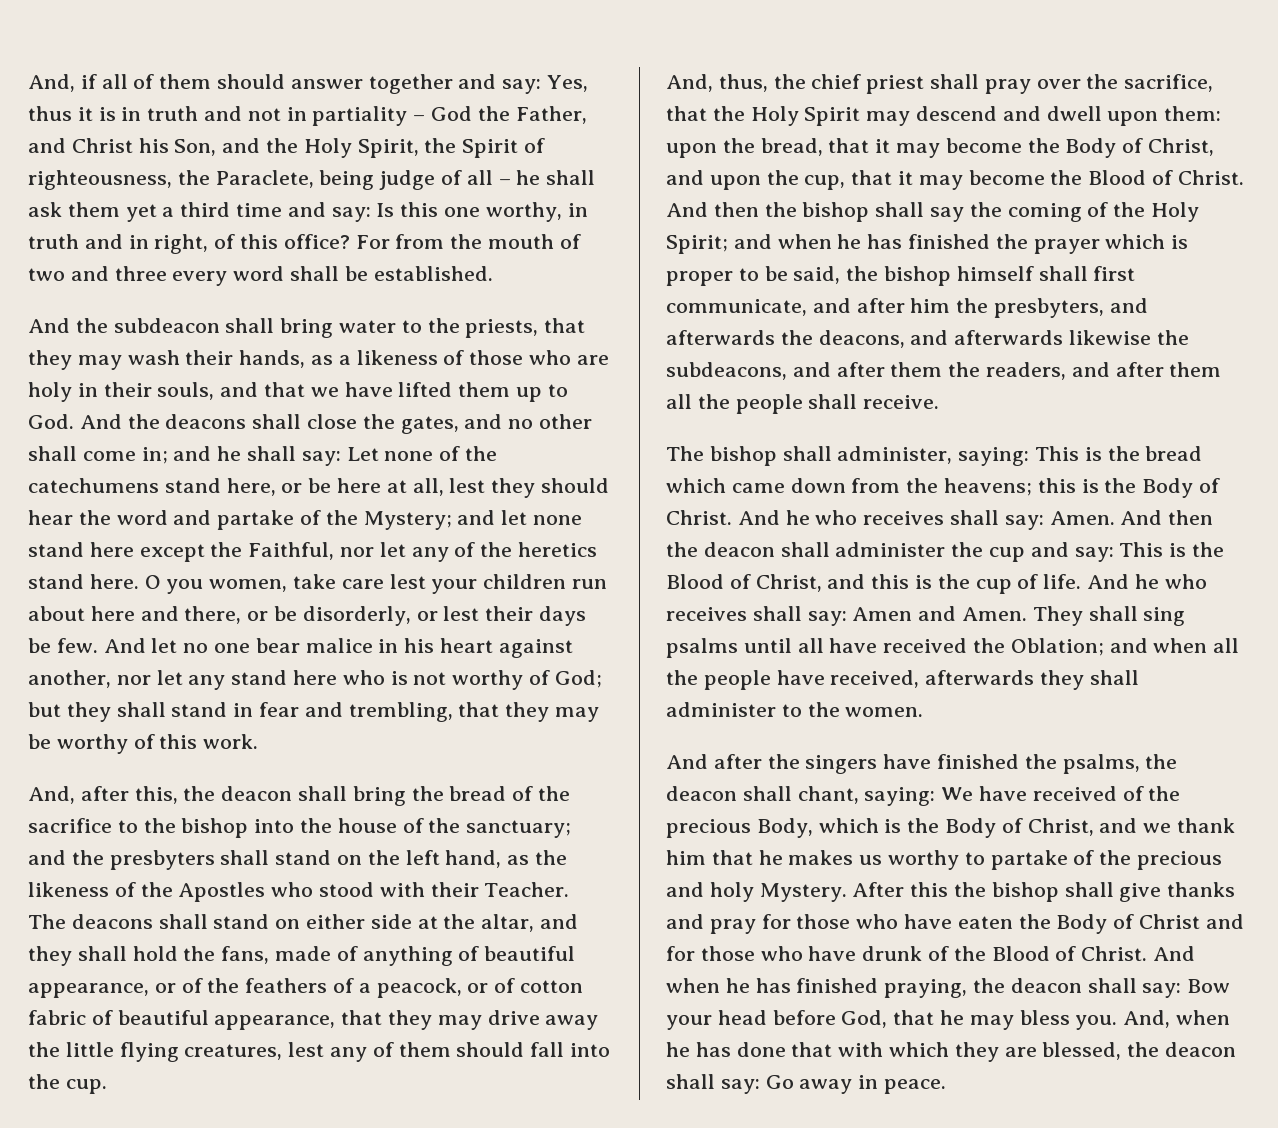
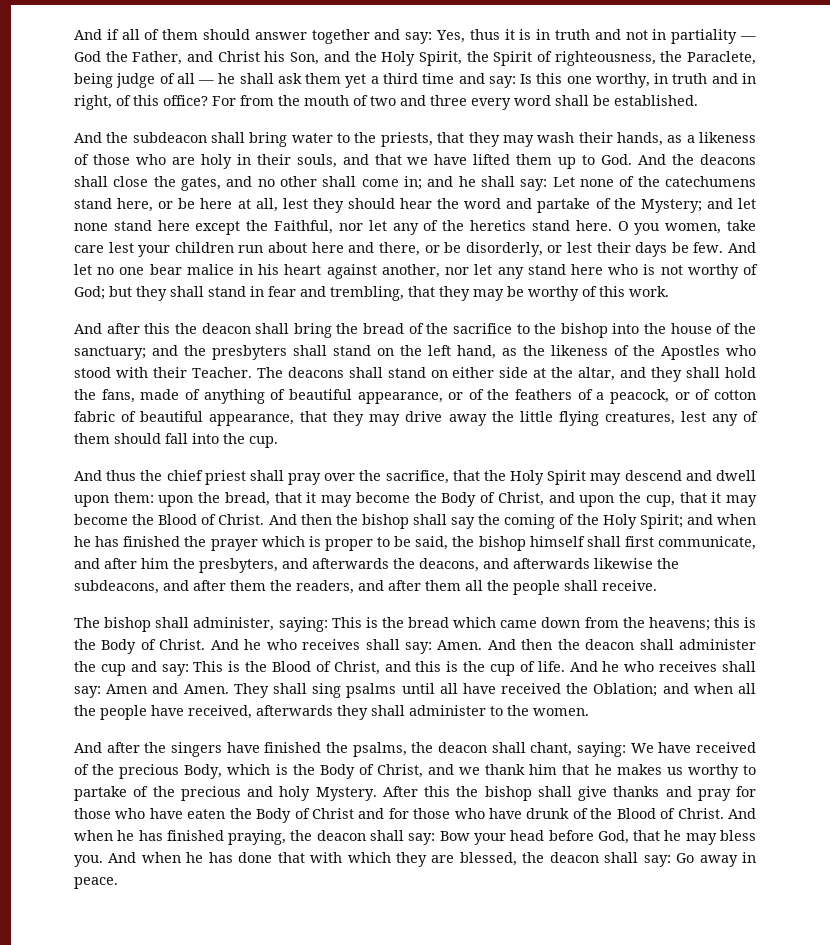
- And, if all of them should answer together and say:
+ And if all of them should answer together and say:
- Yes, thus it is in truth and not in partiality – God the Father, and Christ his Son, and the Holy Spirit, the Spirit of righteousness, the Paraclete, being judge of all – he shall ask them yet a third time and say:
+ Yes, thus it is in truth and not in partiality — God the Father, and Christ his Son, and the Holy Spirit, the Spirit of righteousness, the Paraclete, being judge of all — he shall ask them yet a third time and say:
- And, after this, the deacon shall bring the bread of the sacrifice to the bishop into the house of the sanctuary; and the presbyters shall stand on the left hand, as the likeness of the Apostles who stood with their Teacher.
+ And after this the deacon shall bring the bread of the sacrifice to the bishop into the house of the sanctuary; and the presbyters shall stand on the left hand, as the likeness of the Apostles who stood with their Teacher.
- And, thus, the chief priest shall pray over the sacrifice, that the Holy Spirit may descend and dwell upon them: upon the bread, that it may become the Body of Christ, and upon the cup, that it may become the Blood of Christ.
+ And thus the chief priest shall pray over the sacrifice, that the Holy Spirit may descend and dwell upon them: upon the bread, that it may become the Body of Christ, and upon the cup, that it may become the Blood of Christ.
- And, when he has done that with which they are blessed, the deacon shall say: Go away in peace.
+ And when he has done that with which they are blessed, the deacon shall say: Go away in peace.

